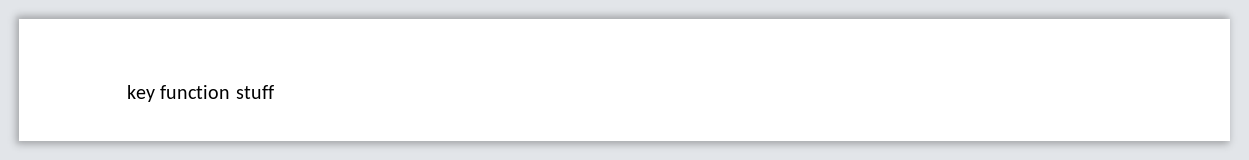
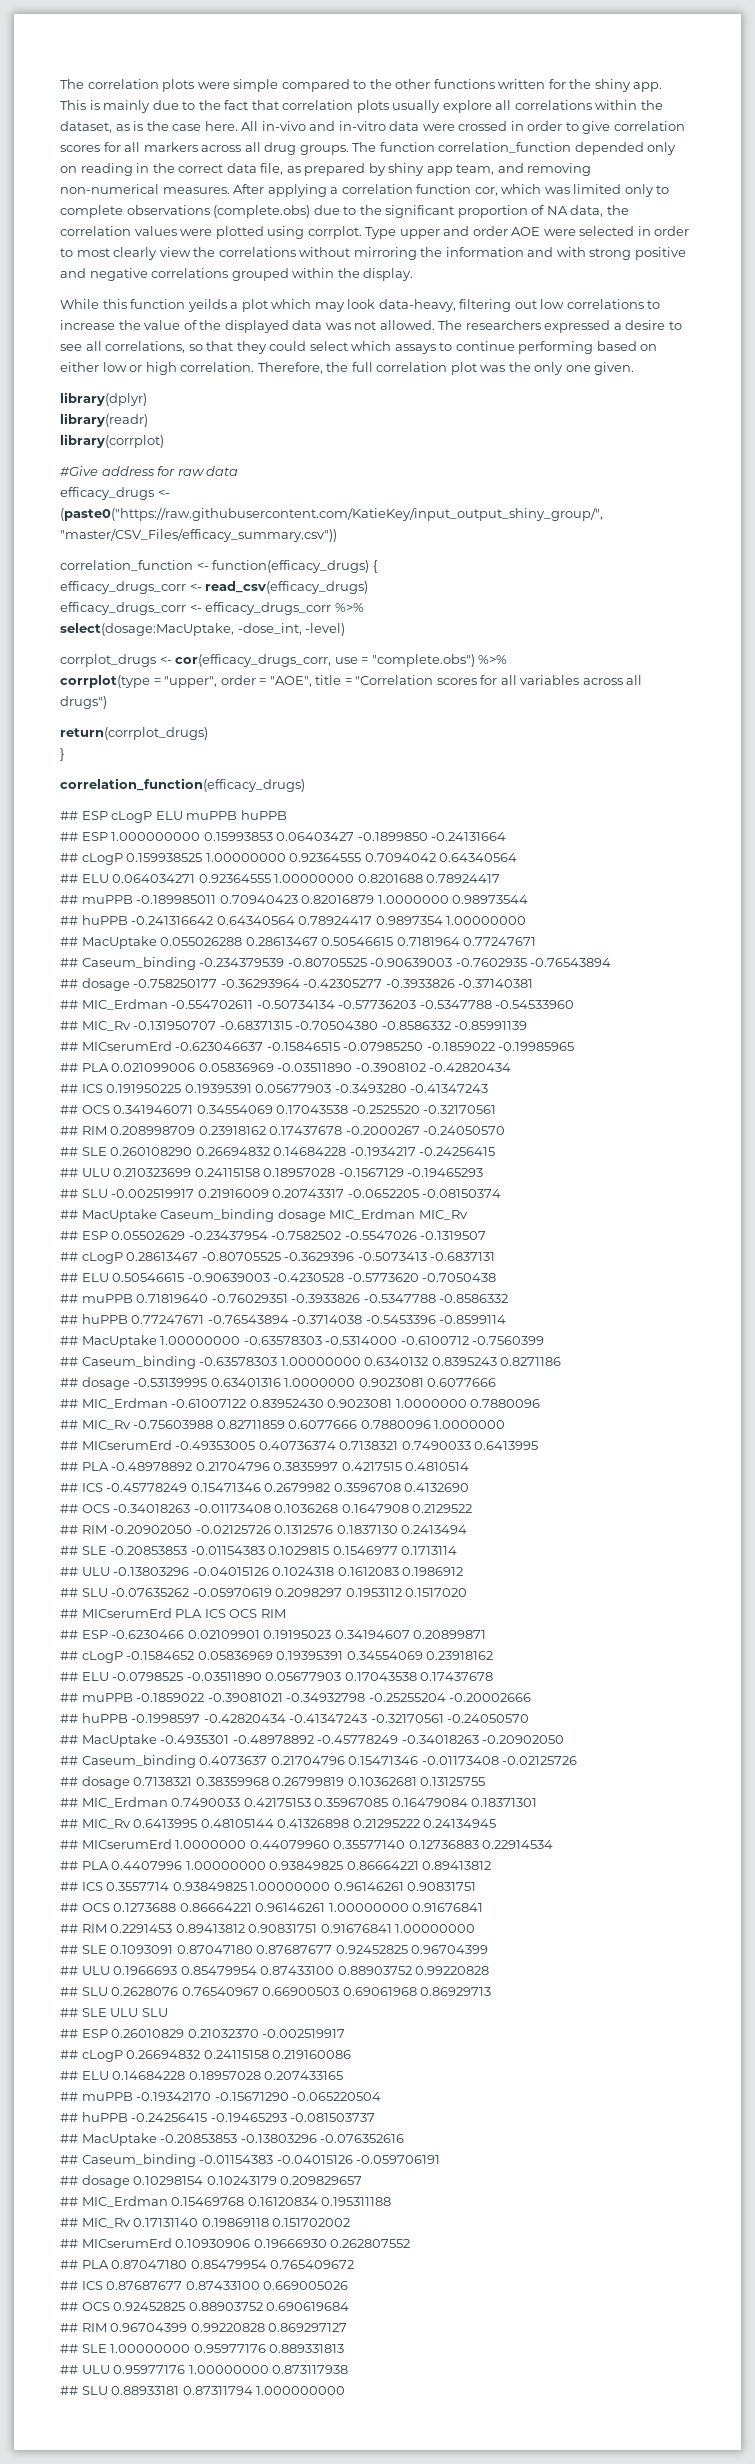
- key function stuff
+ The correlation plots were simple compared to the other functions written for the shiny app. This is mainly due to the fact that correlation plots usually explore all correlations within the dataset, as is the case here. All in-vivo and in-vitro data were crossed in order to give correlation scores for all markers across all drug groups. The function correlation_function depended only on reading in the correct data file, as prepared by shiny app team, and removing non-numerical measures. After applying a correlation function cor, which was limited only to complete observations (complete.obs) due to the significant proportion of NA data, the correlation values were plotted using corrplot. Type upper and order AOE were selected in order to most clearly view the correlations without mirroring the information and with strong positive and negative correlations grouped within the display.
+ While this function yeilds a plot which may look data-heavy, filtering out low correlations to increase the value of the displayed data was not allowed. The researchers expressed a desire to see all correlations, so that they could select which assays to continue performing based on either low or high correlation. Therefore, the full correlation plot was the only one given.
+ library(dplyr)
+ library(readr)
+ library(corrplot)
+ #Give address for raw data
+ efficacy_drugs <- (paste0("https://raw.githubusercontent.com/KatieKey/input_output_shiny_group/", "master/CSV_Files/efficacy_summary.csv"))
+ correlation_function <- function(efficacy_drugs) {
+ efficacy_drugs_corr <- read_csv(efficacy_drugs)
+ efficacy_drugs_corr <- efficacy_drugs_corr %>%
+ select(dosage:MacUptake, -dose_int, -level)
+ corrplot_drugs <- cor(efficacy_drugs_corr, use = "complete.obs") %>%
+ corrplot(type = "upper", order = "AOE", title = "Correlation scores for all variables across all drugs")
+ return(corrplot_drugs)
+ }
+ correlation_function(efficacy_drugs)
+ ## ESP cLogP ELU muPPB huPPB
+ ## ESP 1.000000000 0.15993853 0.06403427 -0.1899850 -0.24131664
+ ## cLogP 0.159938525 1.00000000 0.92364555 0.7094042 0.64340564
+ ## ELU 0.064034271 0.92364555 1.00000000 0.8201688 0.78924417
+ ## muPPB -0.189985011 0.70940423 0.82016879 1.0000000 0.98973544
+ ## huPPB -0.241316642 0.64340564 0.78924417 0.9897354 1.00000000
+ ## MacUptake 0.055026288 0.28613467 0.50546615 0.7181964 0.77247671
+ ## Caseum_binding -0.234379539 -0.80705525 -0.90639003 -0.7602935 -0.76543894
+ ## dosage -0.758250177 -0.36293964 -0.42305277 -0.3933826 -0.37140381
+ ## MIC_Erdman -0.554702611 -0.50734134 -0.57736203 -0.5347788 -0.54533960
+ ## MIC_Rv -0.131950707 -0.68371315 -0.70504380 -0.8586332 -0.85991139
+ ## MICserumErd -0.623046637 -0.15846515 -0.07985250 -0.1859022 -0.19985965
+ ## PLA 0.021099006 0.05836969 -0.03511890 -0.3908102 -0.42820434
+ ## ICS 0.191950225 0.19395391 0.05677903 -0.3493280 -0.41347243
+ ## OCS 0.341946071 0.34554069 0.17043538 -0.2525520 -0.32170561
+ ## RIM 0.208998709 0.23918162 0.17437678 -0.2000267 -0.24050570
+ ## SLE 0.260108290 0.26694832 0.14684228 -0.1934217 -0.24256415
+ ## ULU 0.210323699 0.24115158 0.18957028 -0.1567129 -0.19465293
+ ## SLU -0.002519917 0.21916009 0.20743317 -0.0652205 -0.08150374
+ ## MacUptake Caseum_binding dosage MIC_Erdman MIC_Rv
+ ## ESP 0.05502629 -0.23437954 -0.7582502 -0.5547026 -0.1319507
+ ## cLogP 0.28613467 -0.80705525 -0.3629396 -0.5073413 -0.6837131
+ ## ELU 0.50546615 -0.90639003 -0.4230528 -0.5773620 -0.7050438
+ ## muPPB 0.71819640 -0.76029351 -0.3933826 -0.5347788 -0.8586332
+ ## huPPB 0.77247671 -0.76543894 -0.3714038 -0.5453396 -0.8599114
+ ## MacUptake 1.00000000 -0.63578303 -0.5314000 -0.6100712 -0.7560399
+ ## Caseum_binding -0.63578303 1.00000000 0.6340132 0.8395243 0.8271186
+ ## dosage -0.53139995 0.63401316 1.0000000 0.9023081 0.6077666
+ ## MIC_Erdman -0.61007122 0.83952430 0.9023081 1.0000000 0.7880096
+ ## MIC_Rv -0.75603988 0.82711859 0.6077666 0.7880096 1.0000000
+ ## MICserumErd -0.49353005 0.40736374 0.7138321 0.7490033 0.6413995
+ ## PLA -0.48978892 0.21704796 0.3835997 0.4217515 0.4810514
+ ## ICS -0.45778249 0.15471346 0.2679982 0.3596708 0.4132690
+ ## OCS -0.34018263 -0.01173408 0.1036268 0.1647908 0.2129522
+ ## RIM -0.20902050 -0.02125726 0.1312576 0.1837130 0.2413494
+ ## SLE -0.20853853 -0.01154383 0.1029815 0.1546977 0.1713114
+ ## ULU -0.13803296 -0.04015126 0.1024318 0.1612083 0.1986912
+ ## SLU -0.07635262 -0.05970619 0.2098297 0.1953112 0.1517020
+ ## MICserumErd PLA ICS OCS RIM
+ ## ESP -0.6230466 0.02109901 0.19195023 0.34194607 0.20899871
+ ## cLogP -0.1584652 0.05836969 0.19395391 0.34554069 0.23918162
+ ## ELU -0.0798525 -0.03511890 0.05677903 0.17043538 0.17437678
+ ## muPPB -0.1859022 -0.39081021 -0.34932798 -0.25255204 -0.20002666
+ ## huPPB -0.1998597 -0.42820434 -0.41347243 -0.32170561 -0.24050570
+ ## MacUptake -0.4935301 -0.48978892 -0.45778249 -0.34018263 -0.20902050
+ ## Caseum_binding 0.4073637 0.21704796 0.15471346 -0.01173408 -0.02125726
+ ## dosage 0.7138321 0.38359968 0.26799819 0.10362681 0.13125755
+ ## MIC_Erdman 0.7490033 0.42175153 0.35967085 0.16479084 0.18371301
+ ## MIC_Rv 0.6413995 0.48105144 0.41326898 0.21295222 0.24134945
+ ## MICserumErd 1.0000000 0.44079960 0.35577140 0.12736883 0.22914534
+ ## PLA 0.4407996 1.00000000 0.93849825 0.86664221 0.89413812
+ ## ICS 0.3557714 0.93849825 1.00000000 0.96146261 0.90831751
+ ## OCS 0.1273688 0.86664221 0.96146261 1.00000000 0.91676841
+ ## RIM 0.2291453 0.89413812 0.90831751 0.91676841 1.00000000
+ ## SLE 0.1093091 0.87047180 0.87687677 0.92452825 0.96704399
+ ## ULU 0.1966693 0.85479954 0.87433100 0.88903752 0.99220828
+ ## SLU 0.2628076 0.76540967 0.66900503 0.69061968 0.86929713
+ ## SLE ULU SLU
+ ## ESP 0.26010829 0.21032370 -0.002519917
+ ## cLogP 0.26694832 0.24115158 0.219160086
+ ## ELU 0.14684228 0.18957028 0.207433165
+ ## muPPB -0.19342170 -0.15671290 -0.065220504
+ ## huPPB -0.24256415 -0.19465293 -0.081503737
+ ## MacUptake -0.20853853 -0.13803296 -0.076352616
+ ## Caseum_binding -0.01154383 -0.04015126 -0.059706191
+ ## dosage 0.10298154 0.10243179 0.209829657
+ ## MIC_Erdman 0.15469768 0.16120834 0.195311188
+ ## MIC_Rv 0.17131140 0.19869118 0.151702002
+ ## MICserumErd 0.10930906 0.19666930 0.262807552
+ ## PLA 0.87047180 0.85479954 0.765409672
+ ## ICS 0.87687677 0.87433100 0.669005026
+ ## OCS 0.92452825 0.88903752 0.690619684
+ ## RIM 0.96704399 0.99220828 0.869297127
+ ## SLE 1.00000000 0.95977176 0.889331813
+ ## ULU 0.95977176 1.00000000 0.873117938
+ ## SLU 0.88933181 0.87311794 1.000000000

